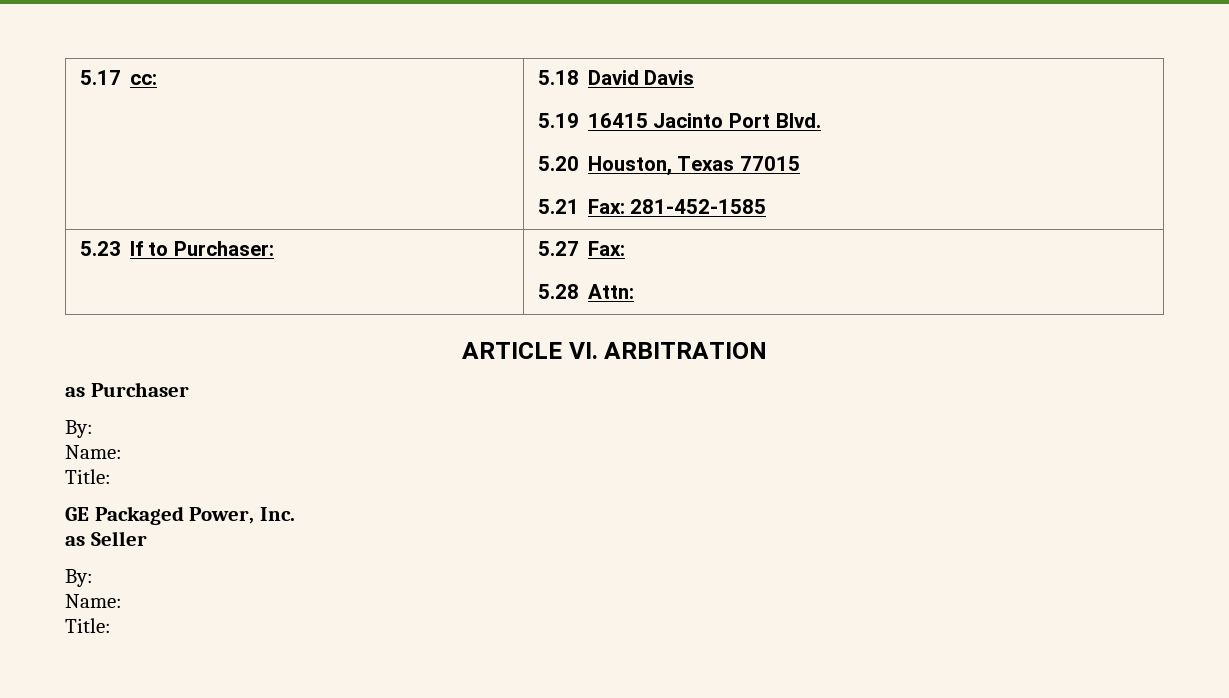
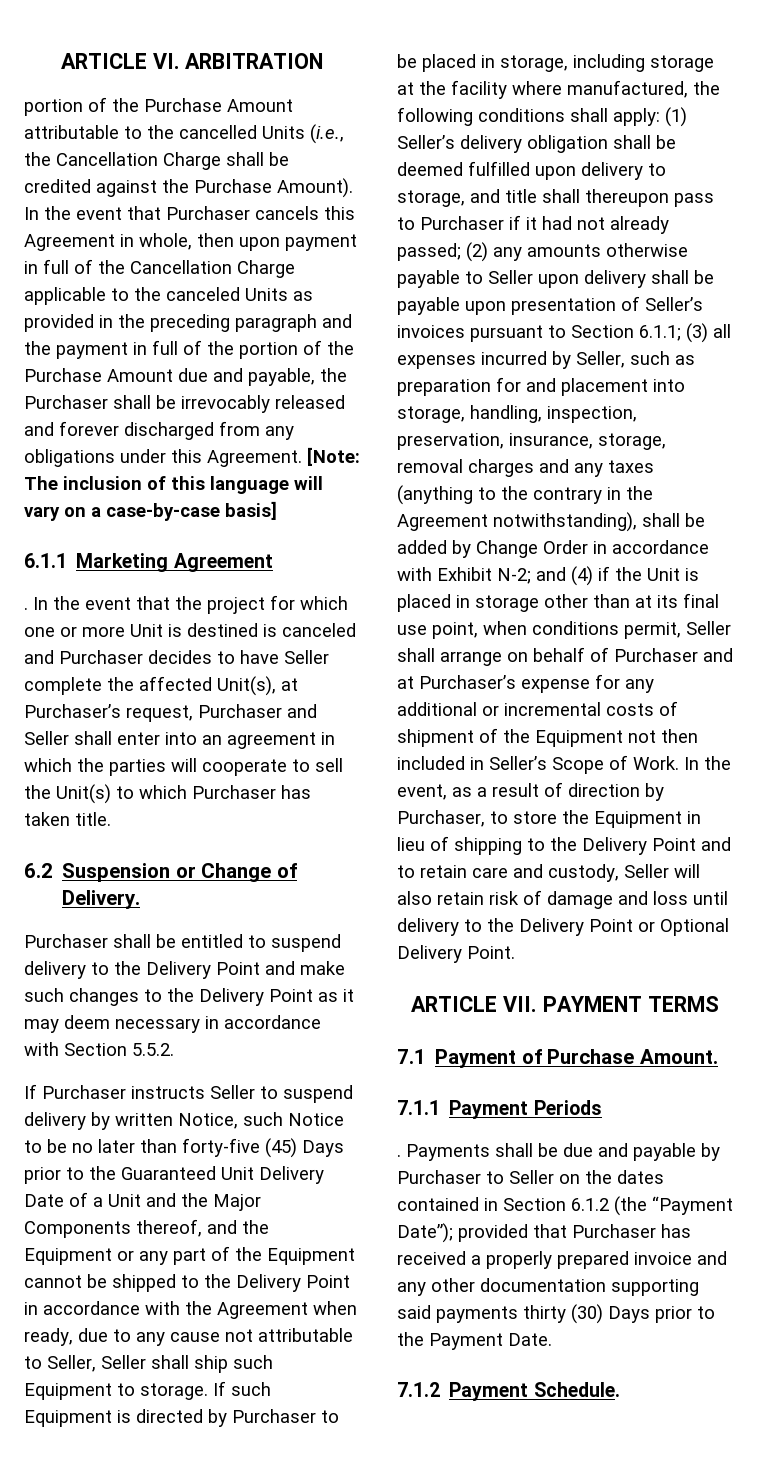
- 5.17 cc: | 5.18 David Davis
- 5.19 16415 Jacinto Port Blvd.
- 5.20 Houston, Texas 77015
- 5.21 Fax: 281-452-1585
- 5.23 If to Purchaser: | 5.27 Fax:
- 5.28 Attn:
  ARTICLE VI. ARBITRATION
- as Purchaser
- By:
- Name:
- Title:
- GE Packaged Power, Inc.
- as Seller
- By:
- Name:
- Title:
+ portion of the Purchase Amount attributable to the cancelled Units (i.e., the Cancellation Charge shall be credited against the Purchase Amount). In the event that Purchaser cancels this Agreement in whole, then upon payment in full of the Cancellation Charge applicable to the canceled Units as provided in the preceding paragraph and the payment in full of the portion of the Purchase Amount due and payable, the Purchaser shall be irrevocably released and forever discharged from any obligations under this Agreement. [Note: The inclusion of this language will vary on a case-by-case basis]
+ 6.1.1 Marketing Agreement
+ . In the event that the project for which one or more Unit is destined is canceled and Purchaser decides to have Seller complete the affected Unit(s), at Purchaser’s request, Purchaser and Seller shall enter into an agreement in which the parties will cooperate to sell the Unit(s) to which Purchaser has taken title.
+ 6.2 Suspension or Change of Delivery.
+ Purchaser shall be entitled to suspend delivery to the Delivery Point and make such changes to the Delivery Point as it may deem necessary in accordance with Section 5.5.2.
+ If Purchaser instructs Seller to suspend delivery by written Notice, such Notice to be no later than forty-five (45) Days prior to the Guaranteed Unit Delivery Date of a Unit and the Major Components thereof, and the Equipment or any part of the Equipment cannot be shipped to the Delivery Point in accordance with the Agreement when ready, due to any cause not attributable to Seller, Seller shall ship such Equipment to storage. If such Equipment is directed by Purchaser to be placed in storage, including storage at the facility where manufactured, the following conditions shall apply: (1) Seller’s delivery obligation shall be deemed fulfilled upon delivery to storage, and title shall thereupon pass to Purchaser if it had not already passed; (2) any amounts otherwise payable to Seller upon delivery shall be payable upon presentation of Seller’s invoices pursuant to Section 6.1.1; (3) all expenses incurred by Seller, such as preparation for and placement into storage, handling, inspection, preservation, insurance, storage, removal charges and any taxes (anything to the contrary in the Agreement notwithstanding), shall be added by Change Order in accordance with Exhibit N-2; and (4) if the Unit is placed in storage other than at its final use point, when conditions permit, Seller shall arrange on behalf of Purchaser and at Purchaser’s expense for any additional or incremental costs of shipment of the Equipment not then included in Seller’s Scope of Work. In the event, as a result of direction by Purchaser, to store the Equipment in lieu of shipping to the Delivery Point and to retain care and custody, Seller will also retain risk of damage and loss until delivery to the Delivery Point or Optional Delivery Point.
+ ARTICLE VII. PAYMENT TERMS
+ 7.1 Payment of Purchase Amount.
+ 7.1.1 Payment Periods
+ . Payments shall be due and payable by Purchaser to Seller on the dates contained in Section 6.1.2 (the “Payment Date”); provided that Purchaser has received a properly prepared invoice and any other documentation supporting said payments thirty (30) Days prior to the Payment Date.
+ 7.1.2 Payment Schedule.

